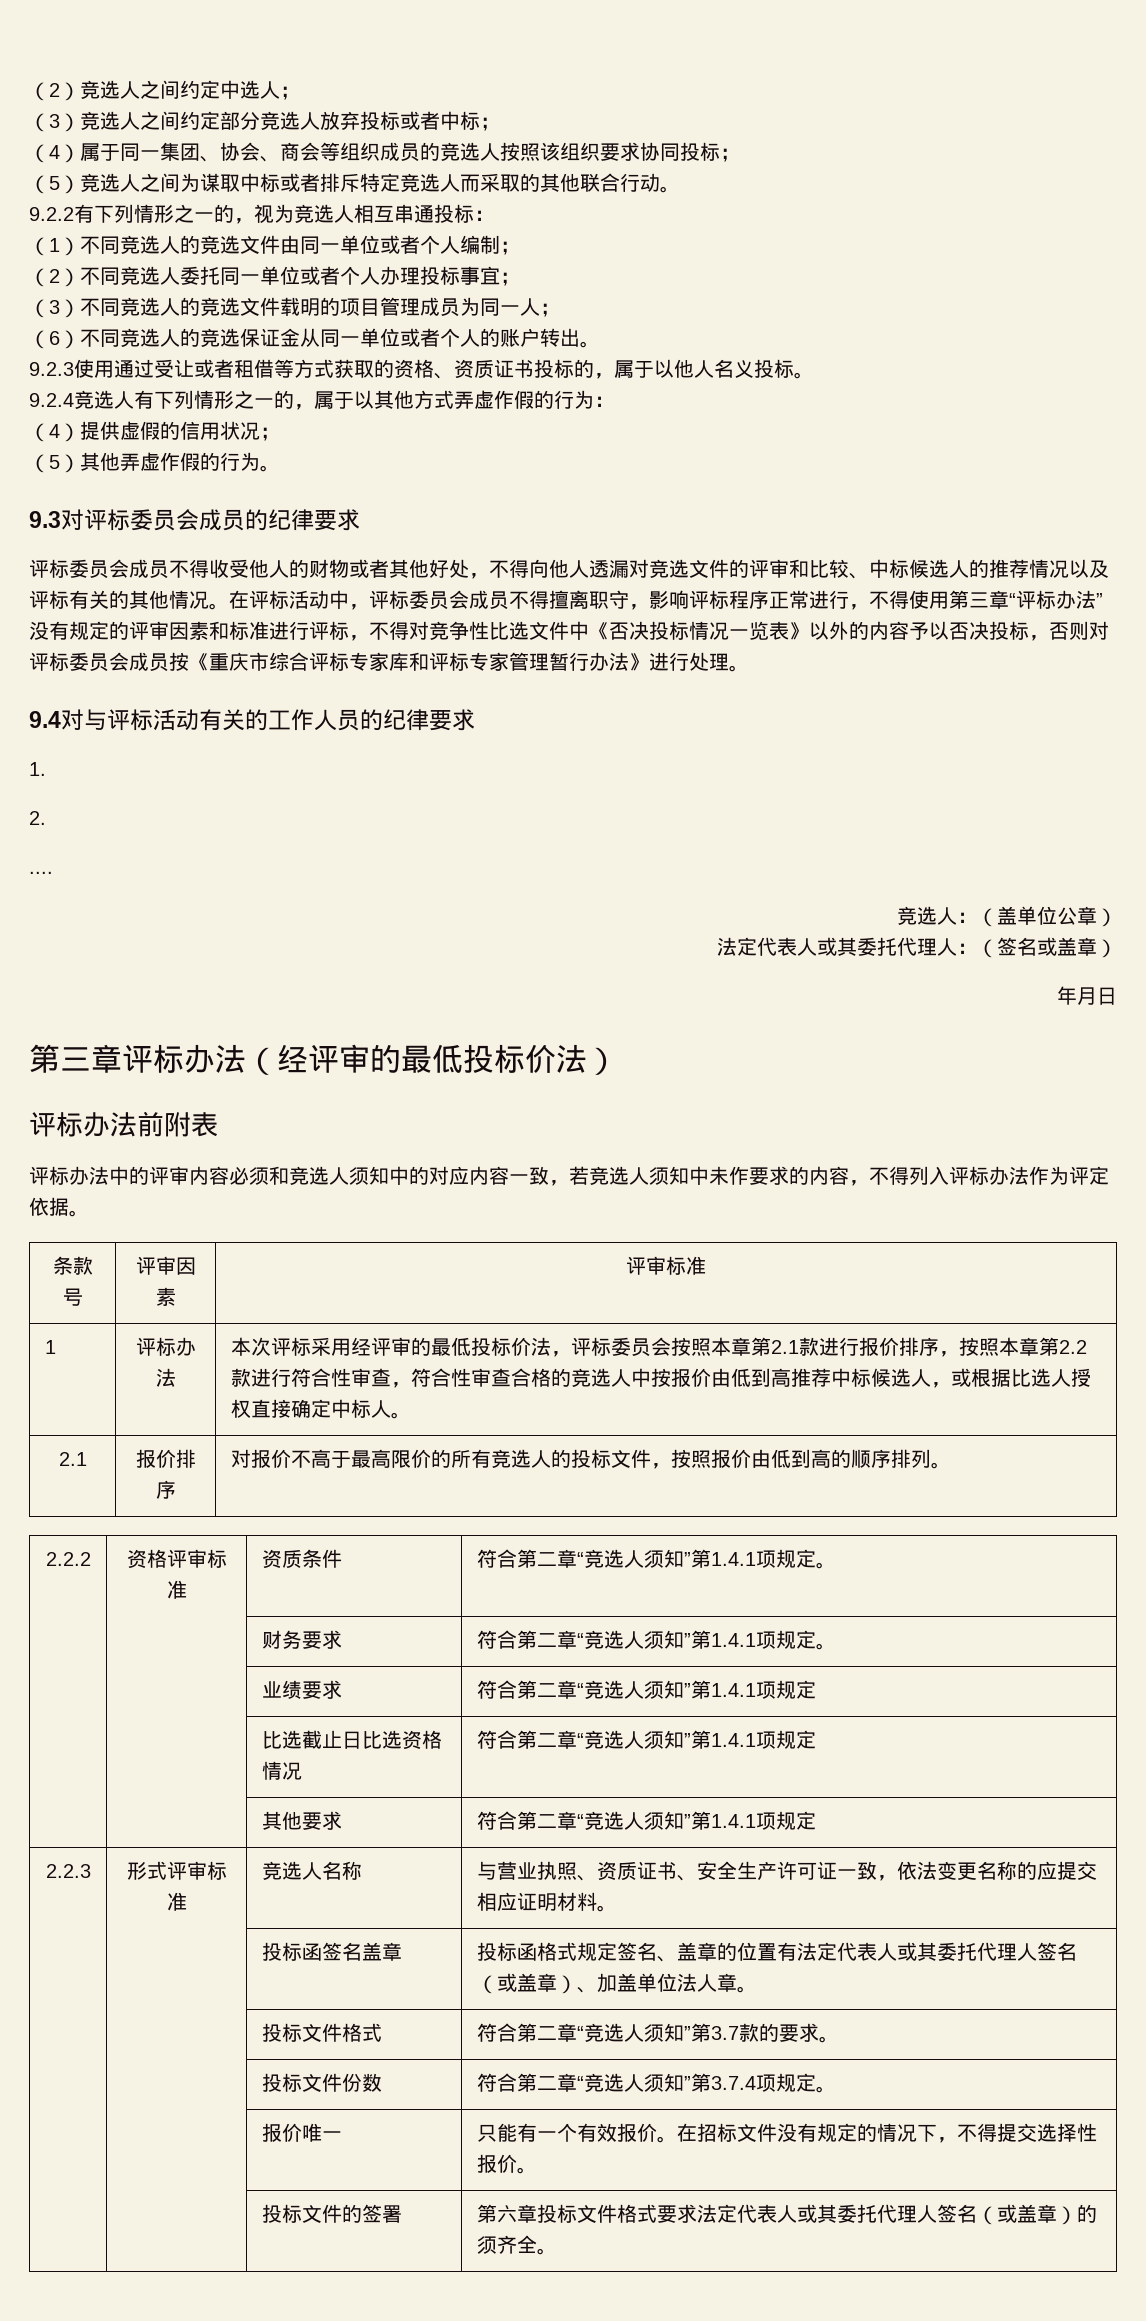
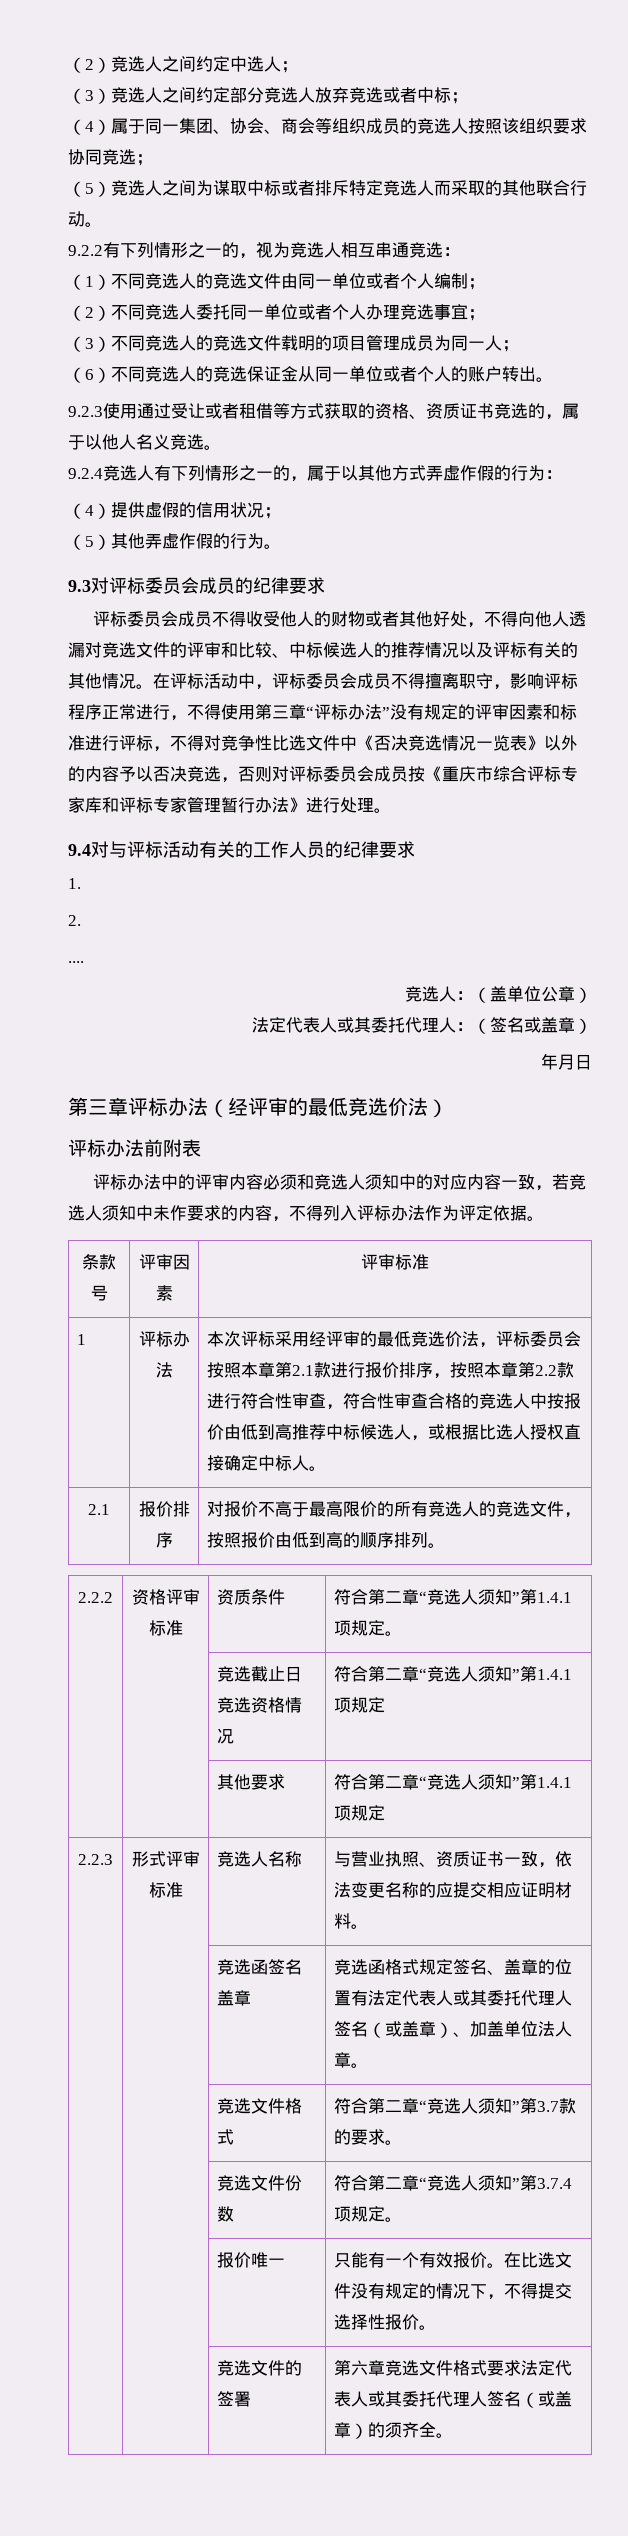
- （3）竞选人之间约定部分竞选人放弃投标或者中标；
+ （3）竞选人之间约定部分竞选人放弃竞选或者中标；
- （4）属于同一集团、协会、商会等组织成员的竞选人按照该组织要求协同投标；
+ （4）属于同一集团、协会、商会等组织成员的竞选人按照该组织要求协同竞选；
- 9.2.2有下列情形之一的，视为竞选人相互串通投标：
+ 9.2.2有下列情形之一的，视为竞选人相互串通竞选：
- （2）不同竞选人委托同一单位或者个人办理投标事宜；
+ （2）不同竞选人委托同一单位或者个人办理竞选事宜；
- 9.2.3使用通过受让或者租借等方式获取的资格、资质证书投标的，属于以他人名义投标。
+ 9.2.3使用通过受让或者租借等方式获取的资格、资质证书竞选的，属于以他人名义竞选。
- 在评标活动中，评标委员会成员不得擅离职守，影响评标程序正常进行，不得使用第三章“评标办法”没有规定的评审因素和标准进行评标，不得对竞争性比选文件中《否决投标情况一览表》以外的内容予以否决投标，否则对评标委员会成员按《重庆市综合评标专家库和评标专家管理暂行办法》进行处理。
+ 在评标活动中，评标委员会成员不得擅离职守，影响评标程序正常进行，不得使用第三章“评标办法”没有规定的评审因素和标准进行评标，不得对竞争性比选文件中《否决竞选情况一览表》以外的内容予以否决竞选，否则对评标委员会成员按《重庆市综合评标专家库和评标专家管理暂行办法》进行处理。
- 第三章评标办法（经评审的最低投标价法）
+ 第三章评标办法（经评审的最低竞选价法）
- 本次评标采用经评审的最低投标价法，评标委员会按照本章第2.1款进行报价排序，按照本章第2.2款进行符合性审查，符合性审查合格的竞选人中按报价由低到高推荐中标候选人，或根据比选人授权直接确定中标人。
+ 本次评标采用经评审的最低竞选价法，评标委员会按照本章第2.1款进行报价排序，按照本章第2.2款进行符合性审查，符合性审查合格的竞选人中按报价由低到高推荐中标候选人，或根据比选人授权直接确定中标人。
- 2.1 | 报价排序 | 对报价不高于最高限价的所有竞选人的投标文件，按照报价由低到高的顺序排列。
+ 2.1 | 报价排序 | 对报价不高于最高限价的所有竞选人的竞选文件，按照报价由低到高的顺序排列。
- | | 财务要求 | 符合第二章“竞选人须知”第1.4.1项规定。
- | | 业绩要求 | 符合第二章“竞选人须知”第1.4.1项规定
- | | 比选截止日比选资格情况 | 符合第二章“竞选人须知”第1.4.1项规定
+ | | 竞选截止日竞选资格情况 | 符合第二章“竞选人须知”第1.4.1项规定
- 2.2.3 | 形式评审标准 | 竞选人名称 | 与营业执照、资质证书、安全生产许可证一致，依法变更名称的应提交相应证明材料。
+ 2.2.3 | 形式评审标准 | 竞选人名称 | 与营业执照、资质证书一致，依法变更名称的应提交相应证明材料。
- | | 投标函签名盖章 | 投标函格式规定签名、盖章的位置有法定代表人或其委托代理人签名（或盖章）、加盖单位法人章。
+ | | 竞选函签名盖章 | 竞选函格式规定签名、盖章的位置有法定代表人或其委托代理人签名（或盖章）、加盖单位法人章。
- | | 投标文件格式 | 符合第二章“竞选人须知”第3.7款的要求。
+ | | 竞选文件格式 | 符合第二章“竞选人须知”第3.7款的要求。
- | | 投标文件份数 | 符合第二章“竞选人须知”第3.7.4项规定。
+ | | 竞选文件份数 | 符合第二章“竞选人须知”第3.7.4项规定。
- | | 报价唯一 | 只能有一个有效报价。在招标文件没有规定的情况下，不得提交选择性报价。
+ | | 报价唯一 | 只能有一个有效报价。在比选文件没有规定的情况下，不得提交选择性报价。
- | | 投标文件的签署 | 第六章投标文件格式要求法定代表人或其委托代理人签名（或盖章）的须齐全。
+ | | 竞选文件的签署 | 第六章竞选文件格式要求法定代表人或其委托代理人签名（或盖章）的须齐全。

